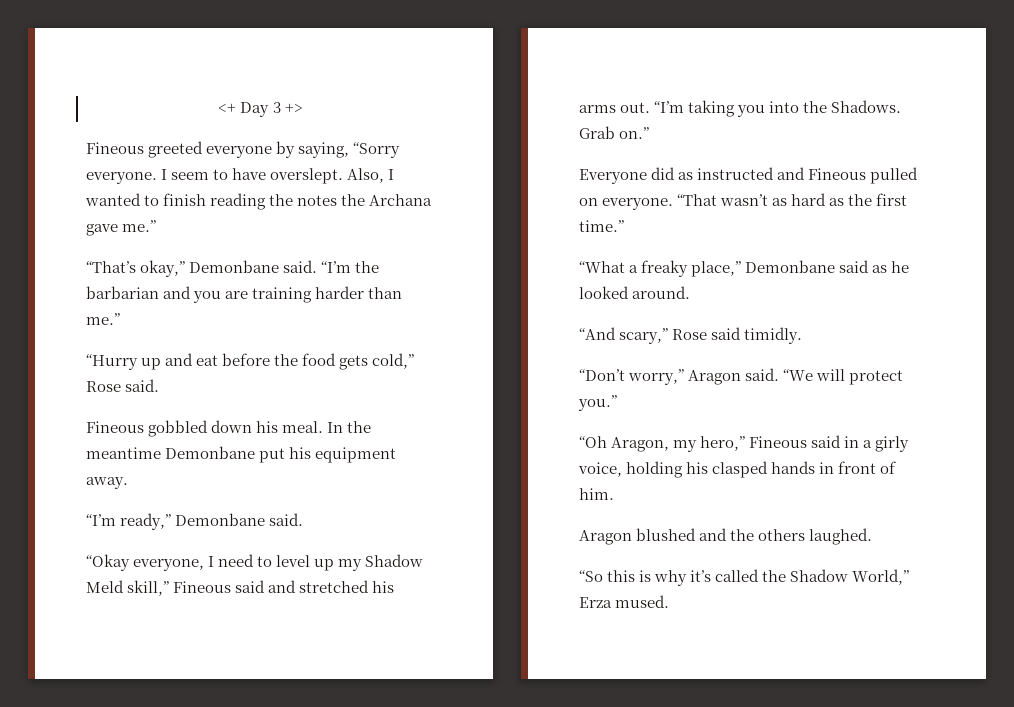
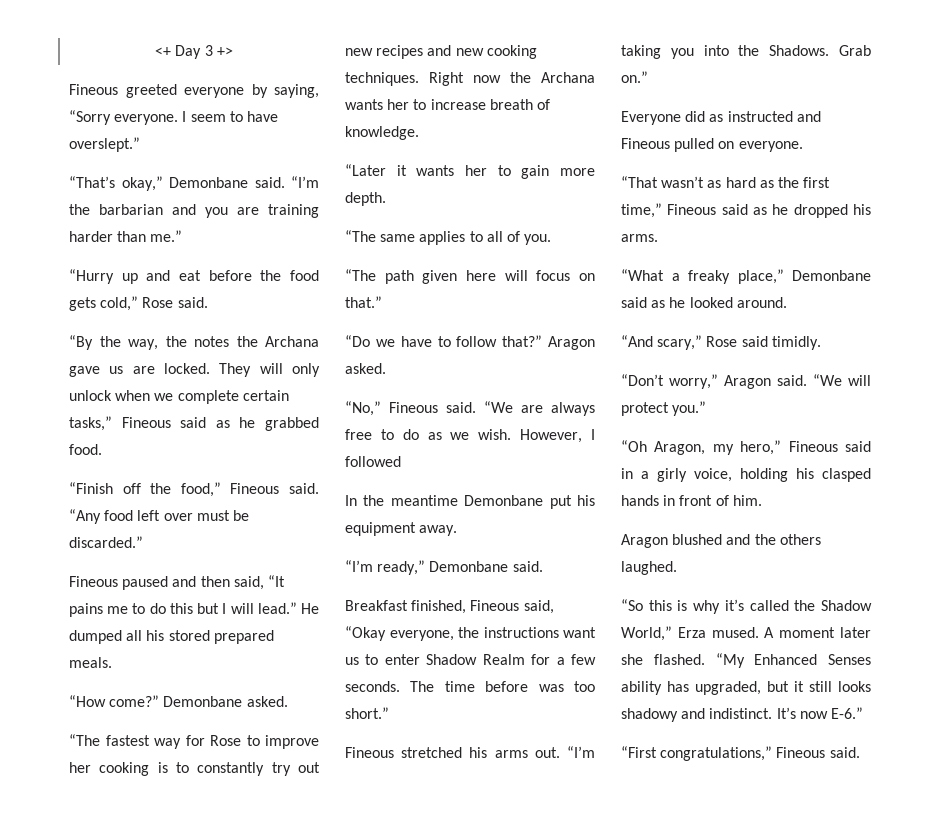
- I seem to have overslept. Also, I wanted to finish reading the notes the Archana gave me.”
+ I seem to have overslept.”
- Fineous gobbled down his meal. In the meantime Demonbane put his equipment away.
+ “By the way, the notes the Archana gave us are locked. They will only unlock when we complete certain tasks,” Fineous said as he grabbed food.
+ “Finish off the food,” Fineous said. “Any food left over must be discarded.”
+ Fineous paused and then said, “It pains me to do this but I will lead.” He dumped all his stored prepared meals.
+ “How come?” Demonbane asked.
+ “The fastest way for Rose to improve her cooking is to constantly try out new recipes and new cooking techniques. Right now the Archana wants her to increase breath of knowledge.
+ “Later it wants her to gain more depth.
+ “The same applies to all of you.
+ “The path given here will focus on that.”
+ “Do we have to follow that?” Aragon asked.
+ “No,” Fineous said. “We are always free to do as we wish. However, I followed
+ In the meantime Demonbane put his equipment away.
- “Okay everyone, I need to level up my Shadow Meld skill,” Fineous said and stretched his arms out.
+ Breakfast finished, Fineous said, “Okay everyone, the instructions want us to enter Shadow Realm for a few seconds. The time before was too short.”
+ Fineous stretched his arms out.
- Everyone did as instructed and Fineous pulled on everyone. “That wasn’t as hard as the first time.”
+ Everyone did as instructed and Fineous pulled on everyone.
+ “That wasn’t as hard as the first time,” Fineous said as he dropped his arms.
+ A moment later she flashed. “My Enhanced Senses ability has upgraded, but it still looks shadowy and indistinct. It’s now E-6.”
+ “First congratulations,” Fineous said.

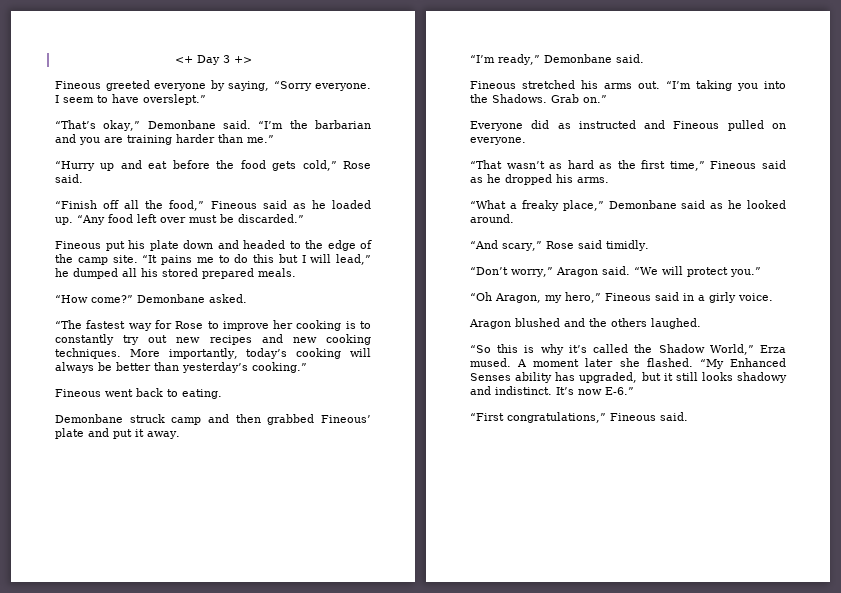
- “By the way, the notes the Archana gave us are locked. They will only unlock when we complete certain tasks,” Fineous said as he grabbed food.
- “Finish off the food,” Fineous said.
+ “Finish off all the food,” Fineous said as he loaded up.
- Fineous paused and then said, “It pains me to do this but I will lead.” He dumped all his stored prepared meals.
+ Fineous put his plate down and headed to the edge of the camp site. “It pains me to do this but I will lead,” he dumped all his stored prepared meals.
- Right now the Archana wants her to increase breath of knowledge.
- “Later it wants her to gain more depth.
- “The same applies to all of you.
- “The path given here will focus on that.”
- “Do we have to follow that?” Aragon asked.
- “No,” Fineous said. “We are always free to do as we wish. However, I followed
- In the meantime Demonbane put his equipment away.
+ More importantly, today’s cooking will always be better than yesterday’s cooking.”
+ Fineous went back to eating.
+ Demonbane struck camp and then grabbed Fineous’ plate and put it away.
- Breakfast finished, Fineous said, “Okay everyone, the instructions want us to enter Shadow Realm for a few seconds. The time before was too short.”
- “Oh Aragon, my hero,” Fineous said in a girly voice, holding his clasped hands in front of him.
+ “Oh Aragon, my hero,” Fineous said in a girly voice.

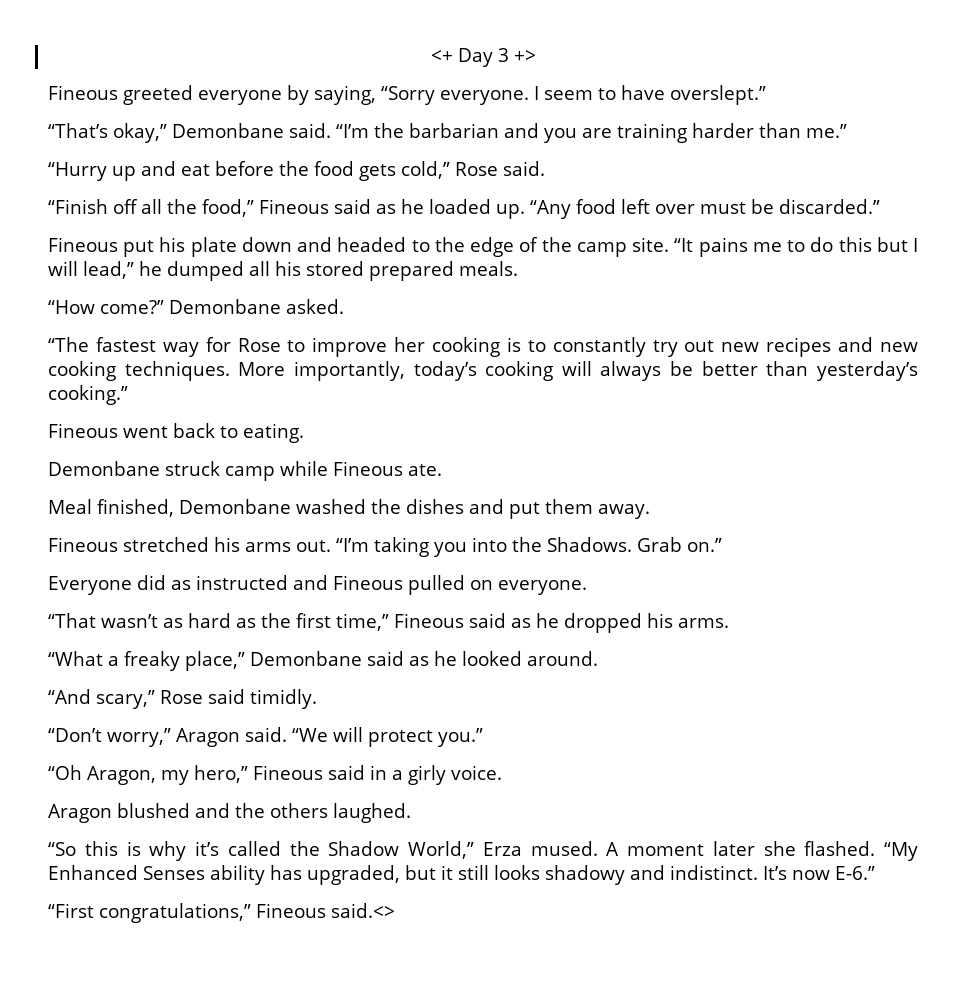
- Demonbane struck camp and then grabbed Fineous’ plate and put it away.
+ Demonbane struck camp while Fineous ate.
+ Meal finished, Demonbane washed the dishes and put them away.
- “I’m ready,” Demonbane said.
- “First congratulations,” Fineous said.
+ “First congratulations,” Fineous said.<>

